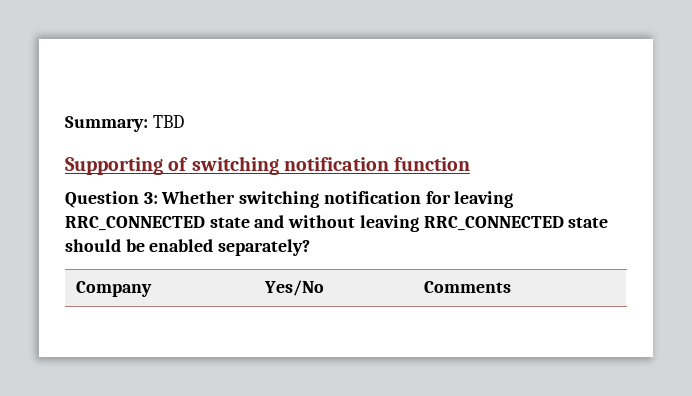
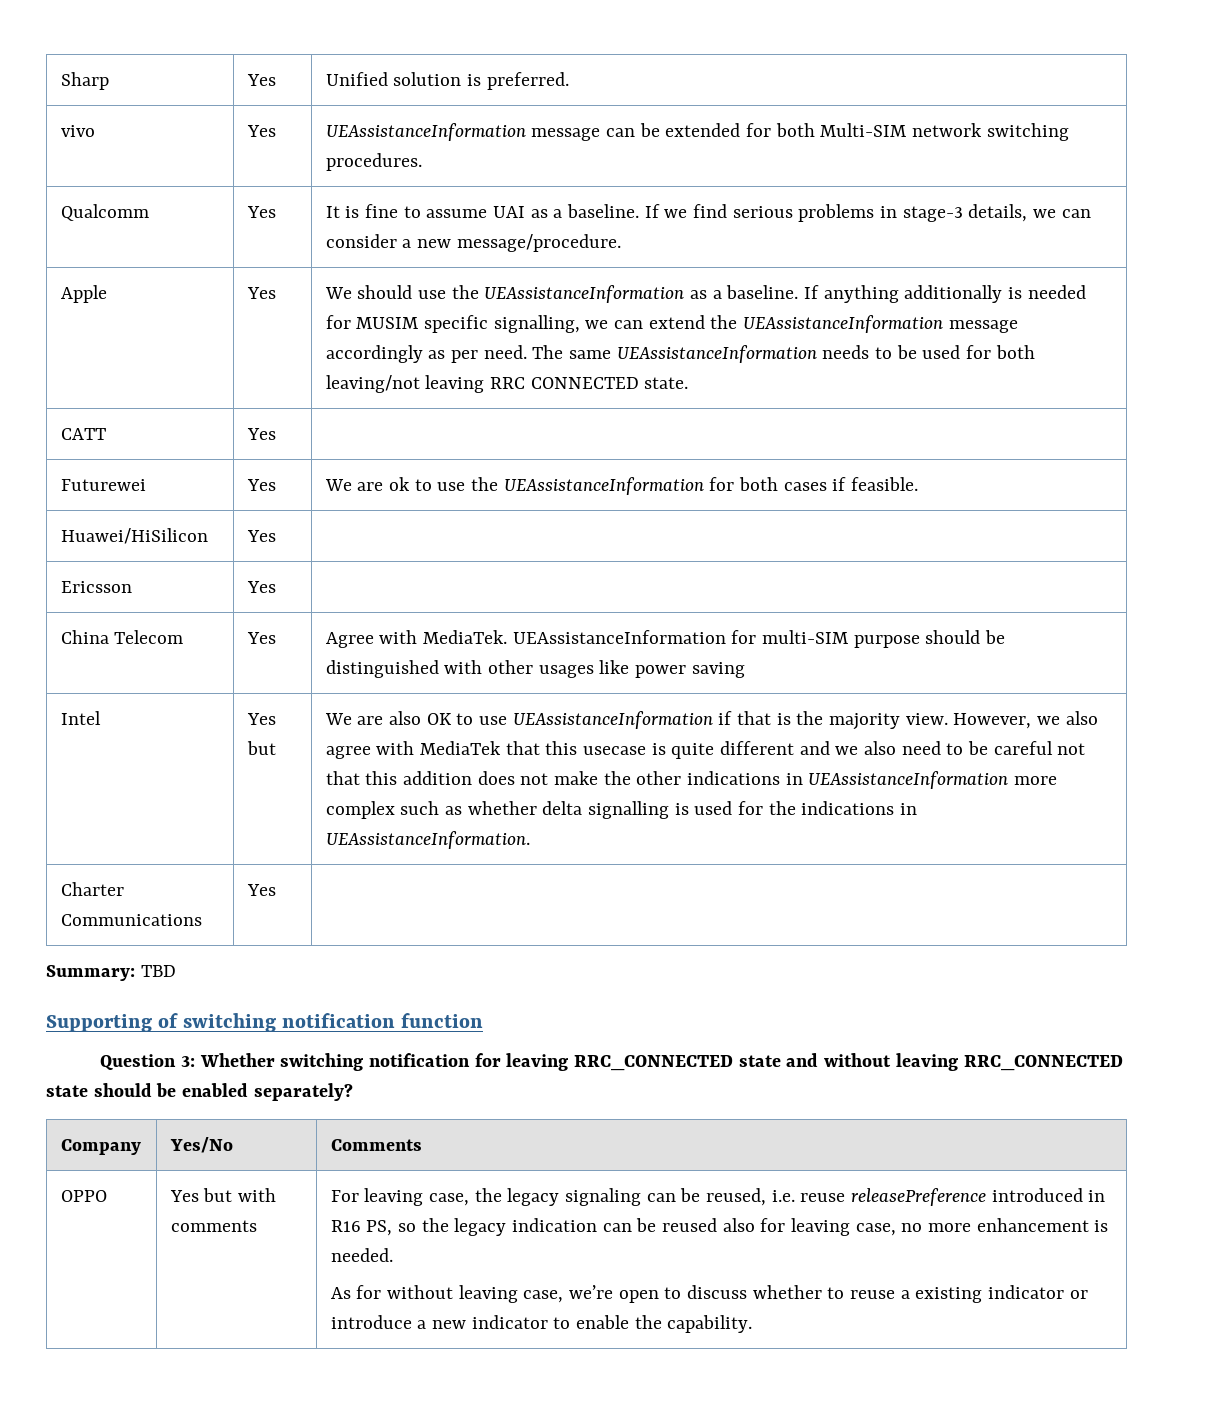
+ Sharp | Yes | Unified solution is preferred.
+ vivo | Yes | UEAssistanceInformation message can be extended for both Multi-SIM network switching procedures.
+ Qualcomm | Yes | It is fine to assume UAI as a baseline. If we find serious problems in stage-3 details, we can consider a new message/procedure.
+ Apple | Yes | We should use the UEAssistanceInformation as a baseline. If anything additionally is needed for MUSIM specific signalling, we can extend the UEAssistanceInformation message accordingly as per need. The same UEAssistanceInformation needs to be used for both leaving/not leaving RRC CONNECTED state.
+ CATT | Yes |
+ Futurewei | Yes | We are ok to use the UEAssistanceInformation for both cases if feasible.
+ Huawei/HiSilicon | Yes |
+ Ericsson | Yes |
+ China Telecom | Yes | Agree with MediaTek. UEAssistanceInformation for multi-SIM purpose should be distinguished with other usages like power saving
+ Intel | Yes but | We are also OK to use UEAssistanceInformation if that is the majority view. However, we also agree with MediaTek that this usecase is quite different and we also need to be careful not that this addition does not make the other indications in UEAssistanceInformation more complex such as whether delta signalling is used for the indications in UEAssistanceInformation.
+ Charter Communications | Yes |
+ OPPO | Yes but with comments | For leaving case, the legacy signaling can be reused, i.e. reuse releasePreference introduced in R16 PS, so the legacy indication can be reused also for leaving case, no more enhancement is needed.
+ As for without leaving case, we’re open to discuss whether to reuse a existing indicator or introduce a new indicator to enable the capability.

